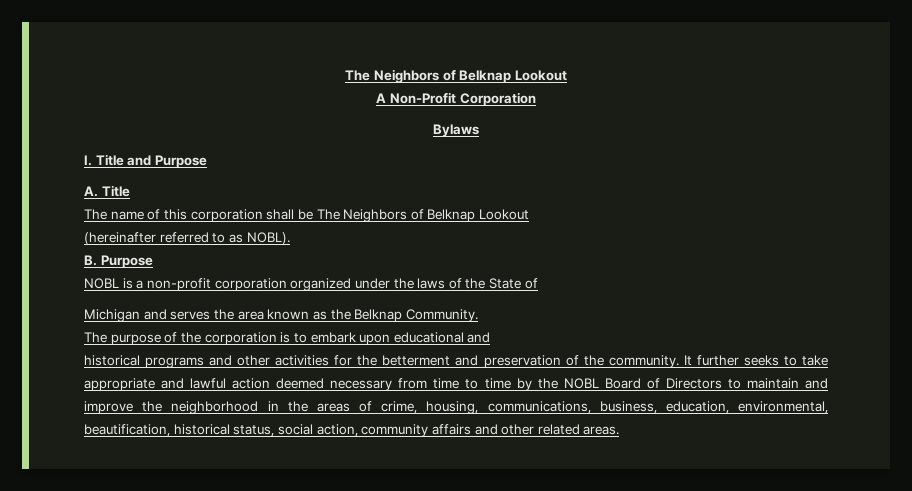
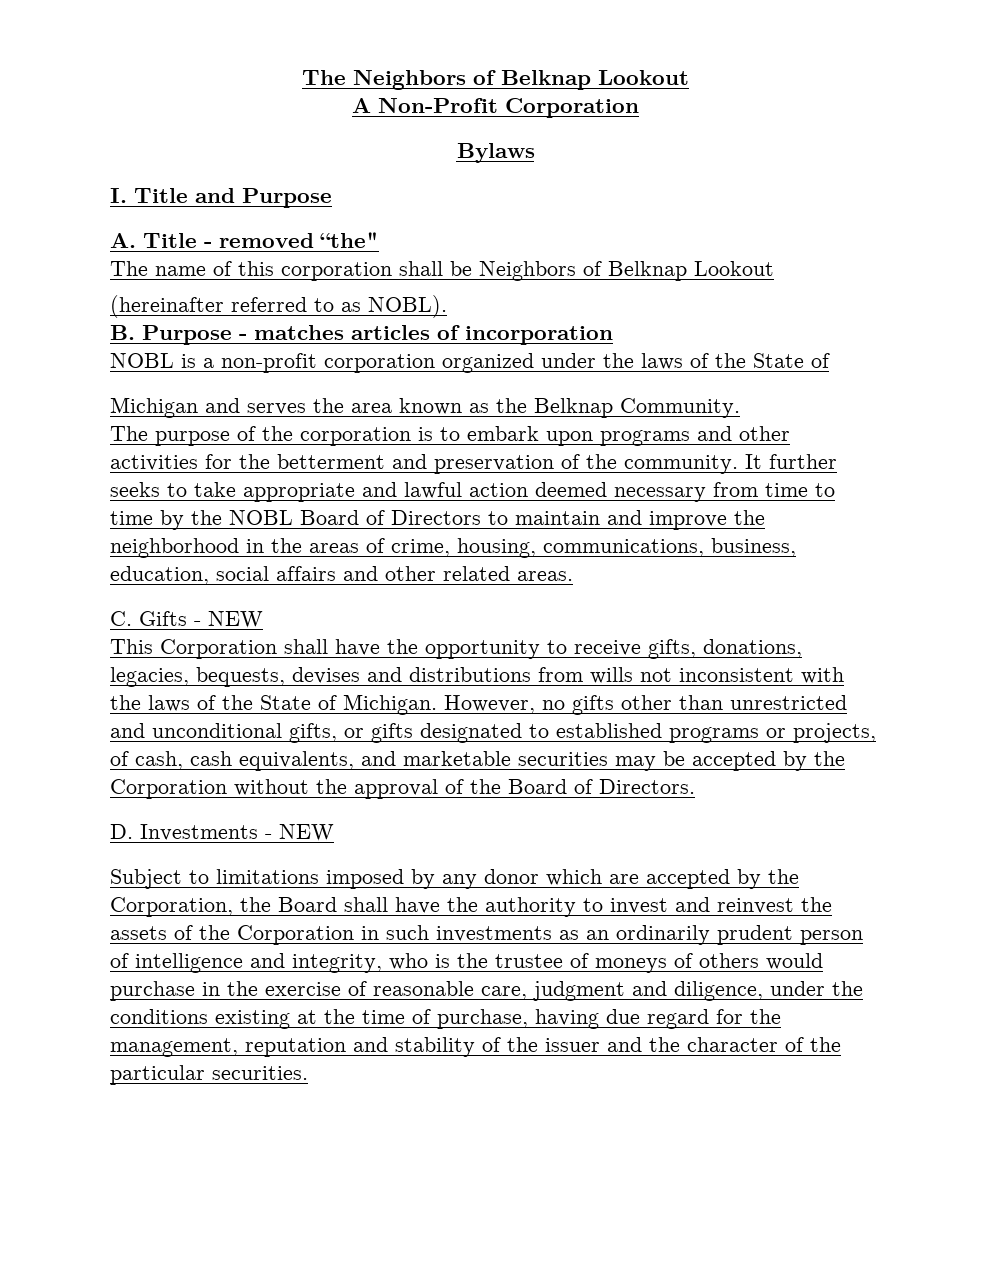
- A. Title
+ A. Title - removed “the"
- The name of this corporation shall be The Neighbors of Belknap Lookout
+ The name of this corporation shall be Neighbors of Belknap Lookout
- B. Purpose
+ B. Purpose - matches articles of incorporation
- The purpose of the corporation is to embark upon educational and
- historical programs and other activities for the betterment and preservation of the community.
+ The purpose of the corporation is to embark upon programs and other activities for the betterment and preservation of the community.
- It further seeks to take appropriate and lawful action deemed necessary from time to time by the NOBL Board of Directors to maintain and improve the neighborhood in the areas of crime, housing, communications, business, education, environmental, beautification, historical status, social action, community affairs and other related areas.
+ It further seeks to take appropriate and lawful action deemed necessary from time to time by the NOBL Board of Directors to maintain and improve the neighborhood in the areas of crime, housing, communications, business, education, social affairs and other related areas.
+ C. Gifts - NEW
+ This Corporation shall have the opportunity to receive gifts, donations, legacies, bequests, devises and distributions from wills not inconsistent with the laws of the State of Michigan. However, no gifts other than unrestricted and unconditional gifts, or gifts designated to established programs or projects, of cash, cash equivalents, and marketable securities may be accepted by the Corporation without the approval of the Board of Directors.
+ D. Investments - NEW
+ Subject to limitations imposed by any donor which are accepted by the Corporation, the Board shall have the authority to invest and reinvest the assets of the Corporation in such investments as an ordinarily prudent person of intelligence and integrity, who is the trustee of moneys of others would purchase in the exercise of reasonable care, judgment and diligence, under the conditions existing at the time of purchase, having due regard for the management, reputation and stability of the issuer and the character of the particular securities.

